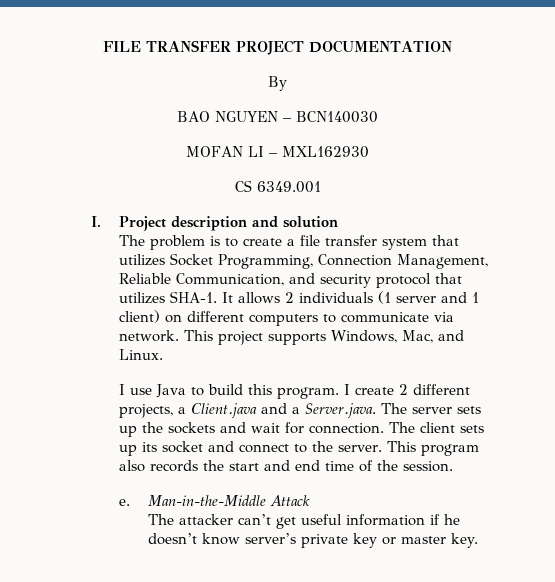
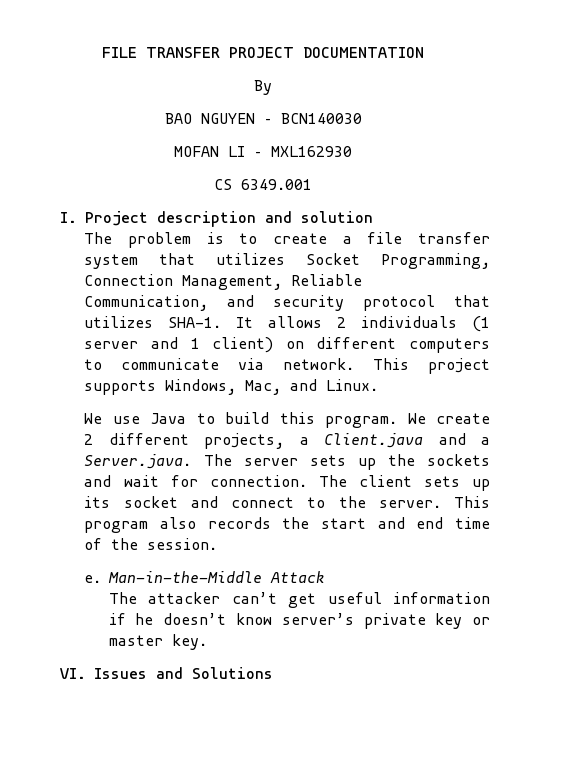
- I use Java to build this program.
+ We use Java to build this program.
- I create 2 different projects, a Client.java and a Server.java. The server sets up the sockets and wait for connection.
+ We create 2 different projects, a Client.java and a Server.java. The server sets up the sockets and wait for connection.
+ VI. Issues and Solutions

